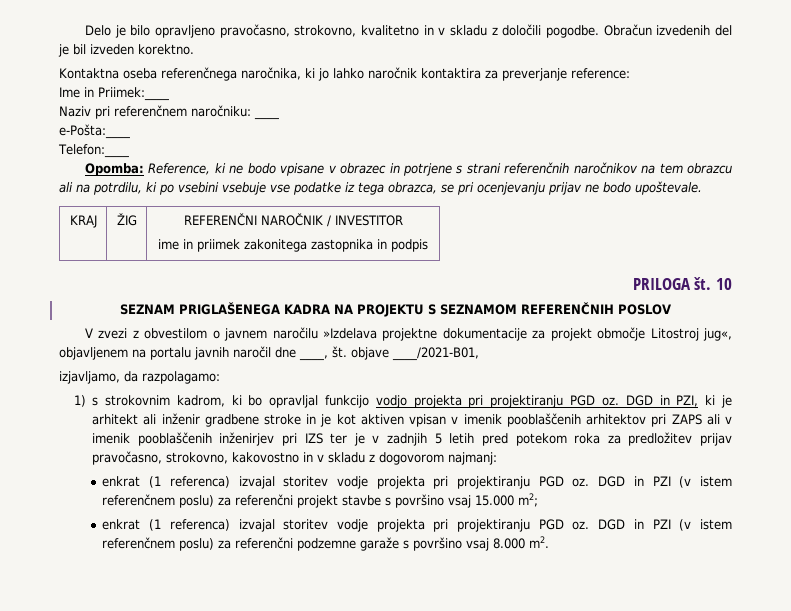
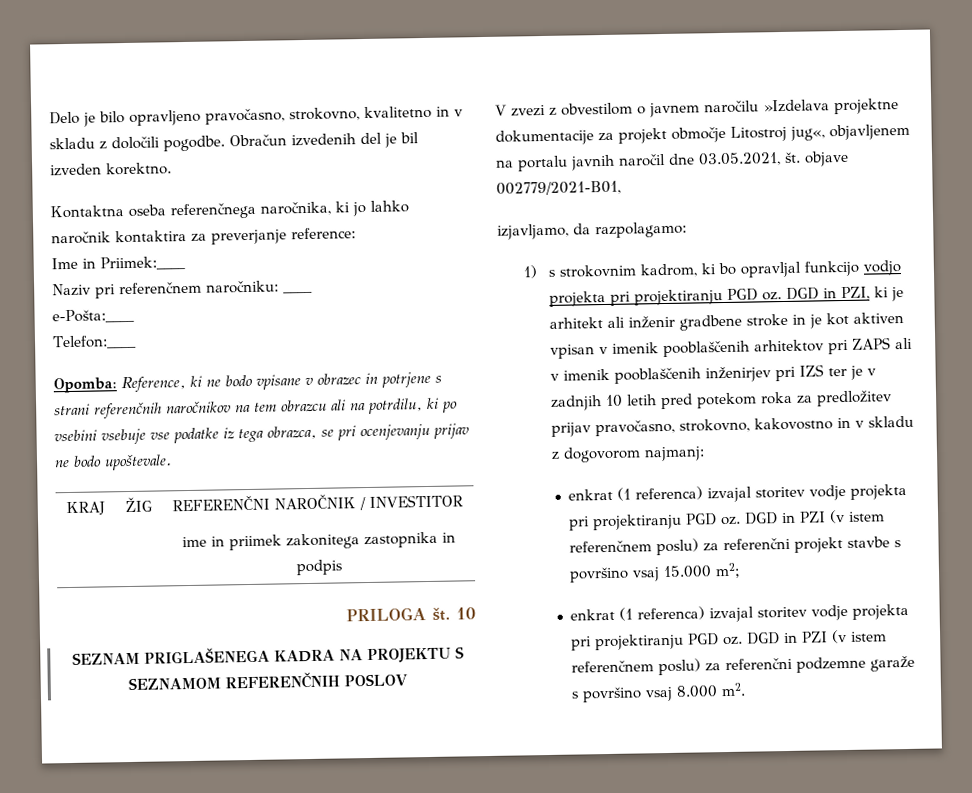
- V zvezi z obvestilom o javnem naročilu »Izdelava projektne dokumentacije za projekt območje Litostroj jug«, objavljenem na portalu javnih naročil dne ____, št. objave ____/2021-B01,
+ V zvezi z obvestilom o javnem naročilu »Izdelava projektne dokumentacije za projekt območje Litostroj jug«, objavljenem na portalu javnih naročil dne 03.05.2021, št. objave 002779/2021-B01,
- DGD in PZI, ki je arhitekt ali inženir gradbene stroke in je kot aktiven vpisan v imenik pooblaščenih arhitektov pri ZAPS ali v imenik pooblaščenih inženirjev pri IZS ter je v zadnjih 5 letih pred potekom roka za predložitev prijav pravočasno, strokovno, kakovostno in v skladu z dogovorom najmanj:
+ DGD in PZI, ki je arhitekt ali inženir gradbene stroke in je kot aktiven vpisan v imenik pooblaščenih arhitektov pri ZAPS ali v imenik pooblaščenih inženirjev pri IZS ter je v zadnjih 10 letih pred potekom roka za predložitev prijav pravočasno, strokovno, kakovostno in v skladu z dogovorom najmanj:

